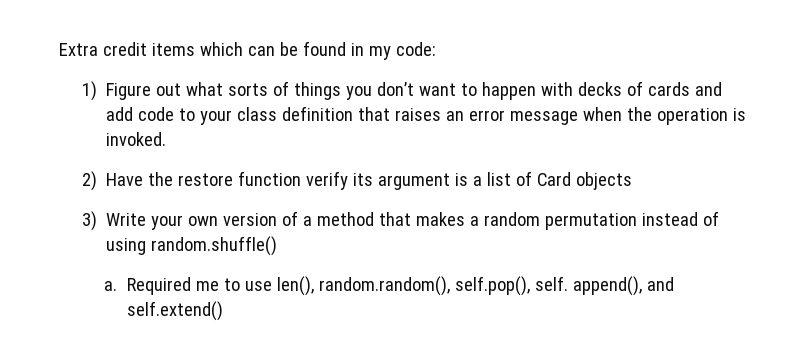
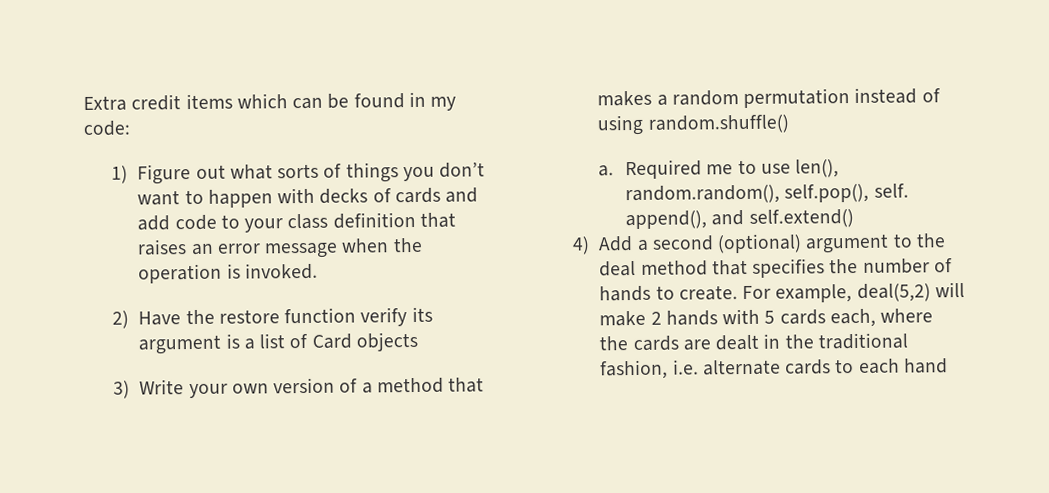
+ 4) Add a second (optional) argument to the deal method that specifies the number of hands to create. For example, deal(5,2) will make 2 hands with 5 cards each, where the cards are dealt in the traditional fashion, i.e. alternate cards to each hand

